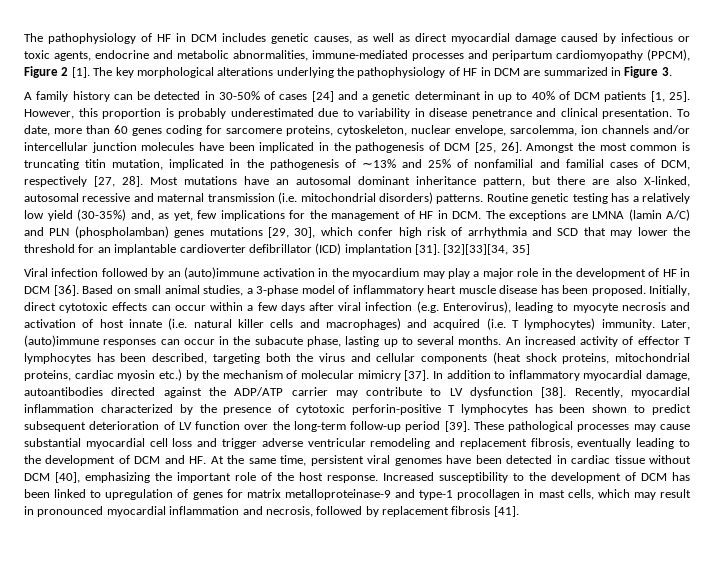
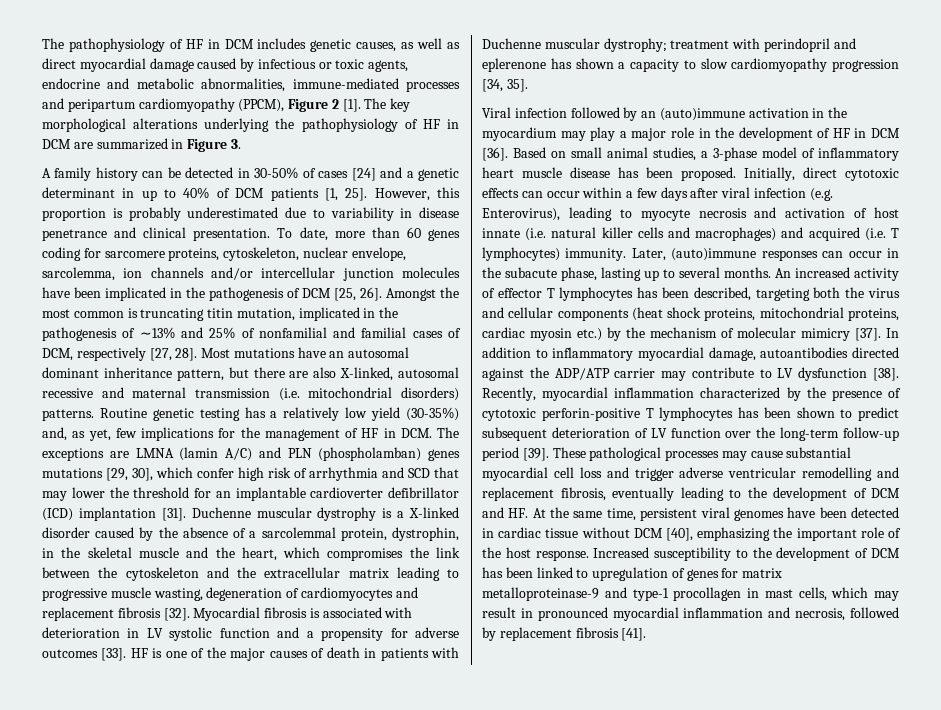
- [32][33][34, 35]
+ Duchenne muscular dystrophy is a X-linked disorder caused by the absence of a sarcolemmal protein, dystrophin, in the skeletal muscle and the heart, which compromises the link between the cytoskeleton and the extracellular matrix leading to progressive muscle wasting, degeneration of cardiomyocytes and replacement fibrosis [32]. Myocardial fibrosis is associated with deterioration in LV systolic function and a propensity for adverse outcomes [33]. HF is one of the major causes of death in patients with Duchenne muscular dystrophy; treatment with perindopril and eplerenone has shown a capacity to slow cardiomyopathy progression [34, 35].
- These pathological processes may cause substantial myocardial cell loss and trigger adverse ventricular remodeling and replacement fibrosis, eventually leading to the development of DCM and HF. At the same time, persistent viral genomes have been detected in cardiac tissue without DCM [40], emphasizing the important role of the host response.
+ These pathological processes may cause substantial myocardial cell loss and trigger adverse ventricular remodelling and replacement fibrosis, eventually leading to the development of DCM and HF. At the same time, persistent viral genomes have been detected in cardiac tissue without DCM [40], emphasizing the important role of the host response.

